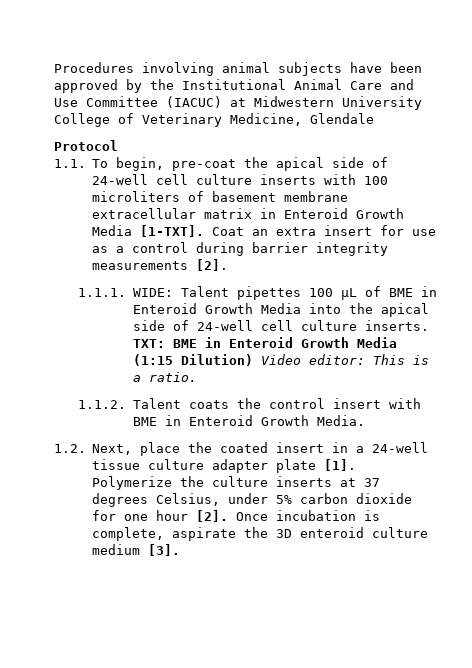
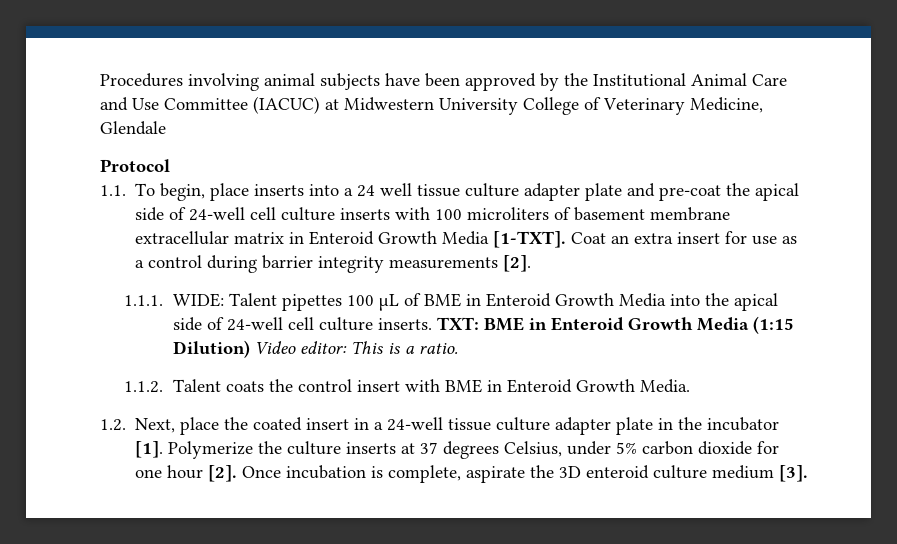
- 1.1. To begin, pre-coat the apical side of 24-well cell culture inserts with 100 microliters of basement membrane extracellular matrix in Enteroid Growth Media [1-TXT].
+ 1.1. To begin, place inserts into a 24 well tissue culture adapter plate and pre-coat the apical side of 24-well cell culture inserts with 100 microliters of basement membrane extracellular matrix in Enteroid Growth Media [1-TXT].
- 1.2. Next, place the coated insert in a 24-well tissue culture adapter plate [1].
+ 1.2. Next, place the coated insert in a 24-well tissue culture adapter plate in the incubator [1].

